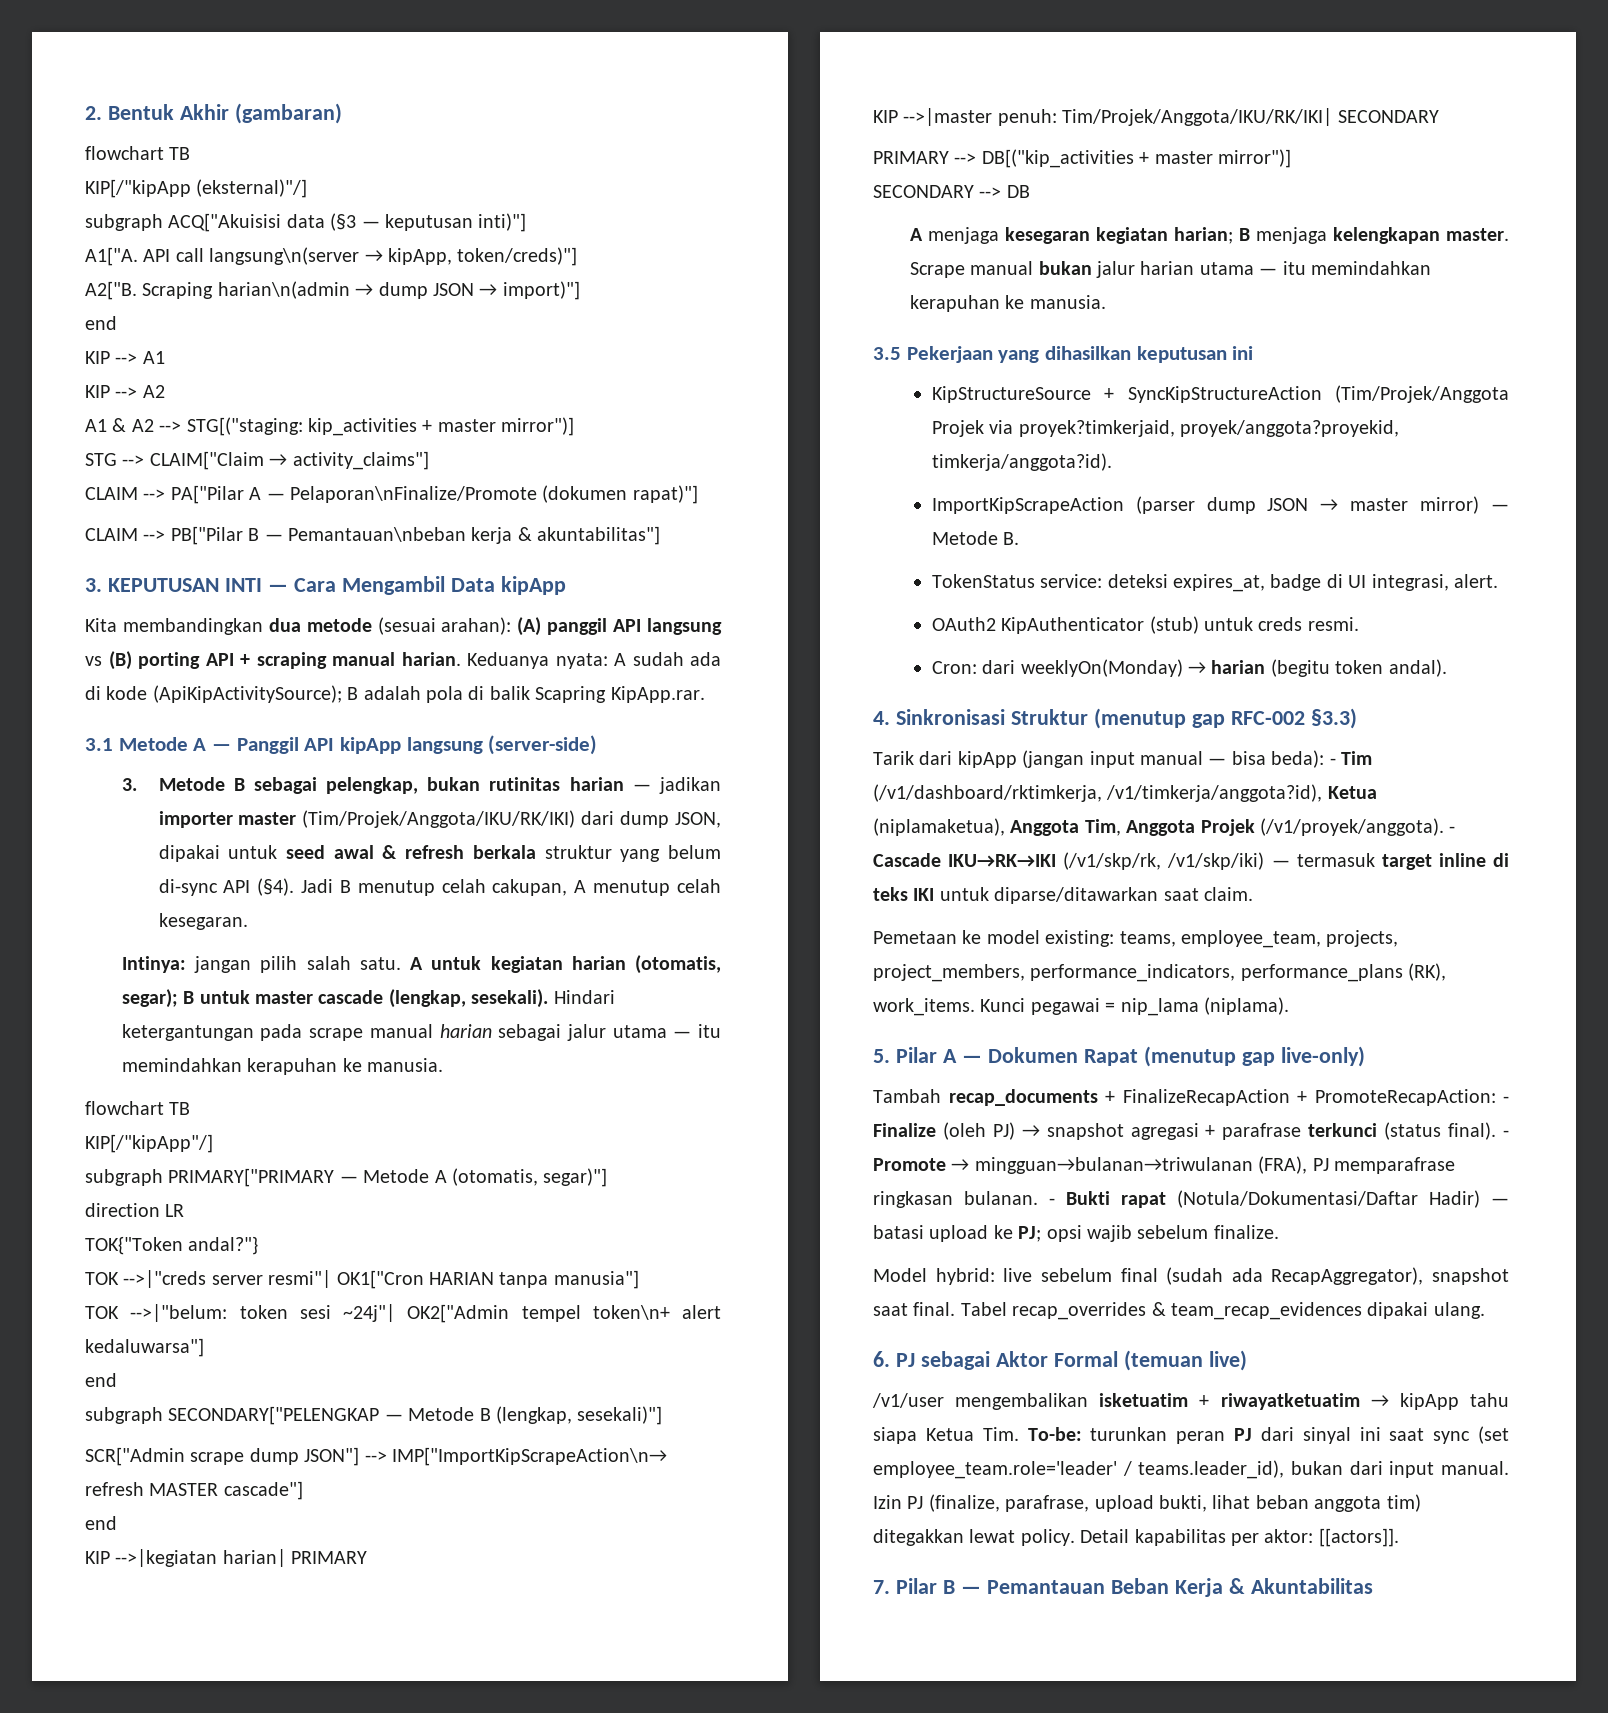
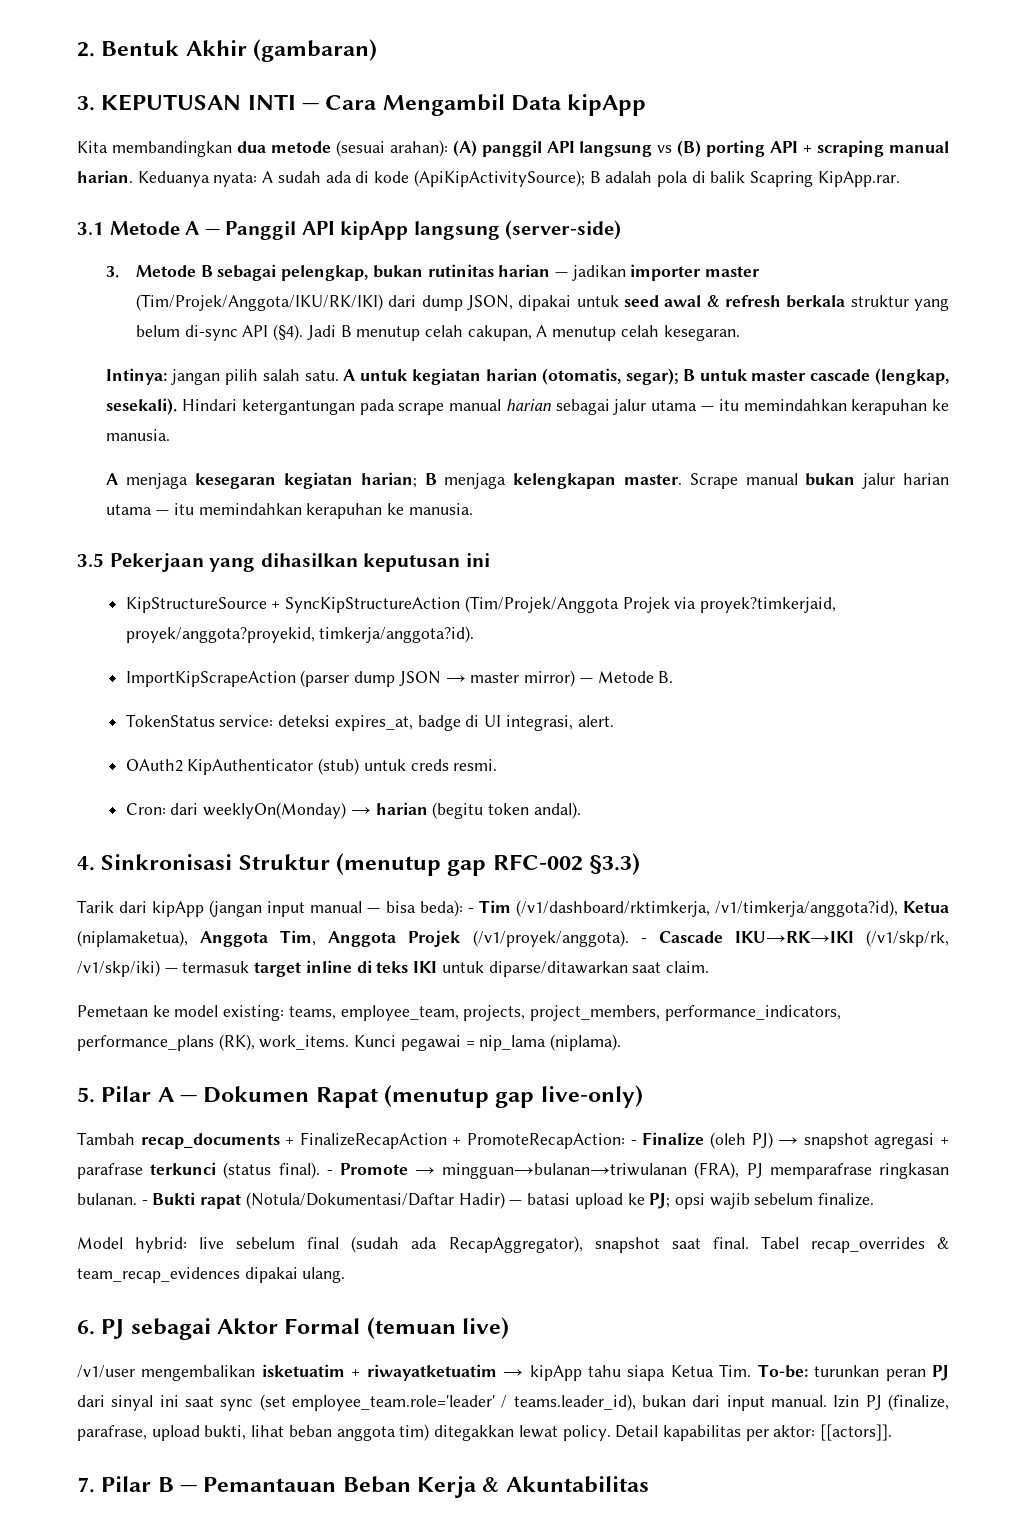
  2. Bentuk Akhir (gambaran)
- flowchart TB
- KIP[/"kipApp (eksternal)"/]
- subgraph ACQ["Akuisisi data (§3 — keputusan inti)"]
- A1["A. API call langsung\n(server → kipApp, token/creds)"]
- A2["B. Scraping harian\n(admin → dump JSON → import)"]
- end
- KIP --> A1
- KIP --> A2
- A1 & A2 --> STG[("staging: kip_activities + master mirror")]
- STG --> CLAIM["Claim → activity_claims"]
- CLAIM --> PA["Pilar A — Pelaporan\nFinalize/Promote (dokumen rapat)"]
- CLAIM --> PB["Pilar B — Pemantauan\nbeban kerja & akuntabilitas"]
  Hindari ketergantungan pada scrape manual harian sebagai jalur utama — itu memindahkan kerapuhan ke manusia.
- flowchart TB
- KIP[/"kipApp"/]
- subgraph PRIMARY["PRIMARY — Metode A (otomatis, segar)"]
- direction LR
- TOK{"Token andal?"}
- TOK -->|"creds server resmi"| OK1["Cron HARIAN tanpa manusia"]
- TOK -->|"belum: token sesi ~24j"| OK2["Admin tempel token\n+ alert kedaluwarsa"]
- end
- subgraph SECONDARY["PELENGKAP — Metode B (lengkap, sesekali)"]
- SCR["Admin scrape dump JSON"] --> IMP["ImportKipScrapeAction\n→ refresh MASTER cascade"]
- end
- KIP -->|kegiatan harian| PRIMARY
- KIP -->|master penuh: Tim/Projek/Anggota/IKU/RK/IKI| SECONDARY
- PRIMARY --> DB[("kip_activities + master mirror")]
- SECONDARY --> DB

